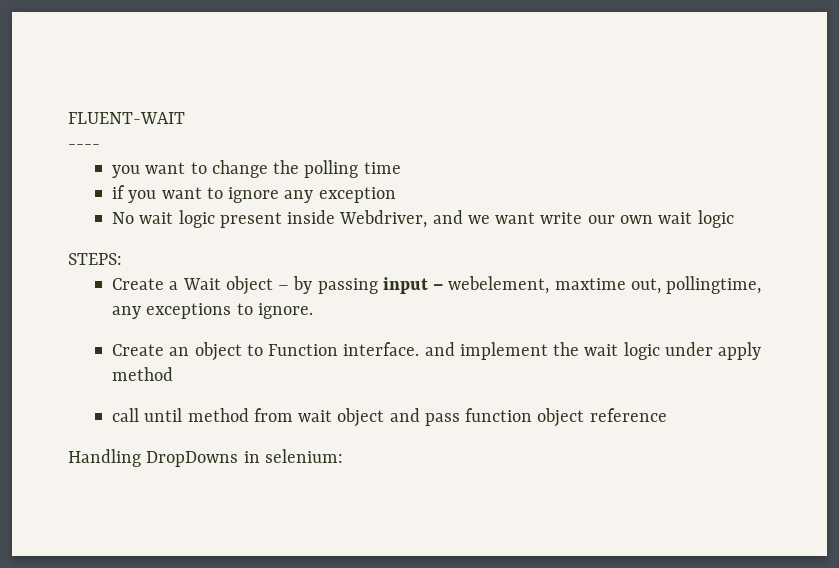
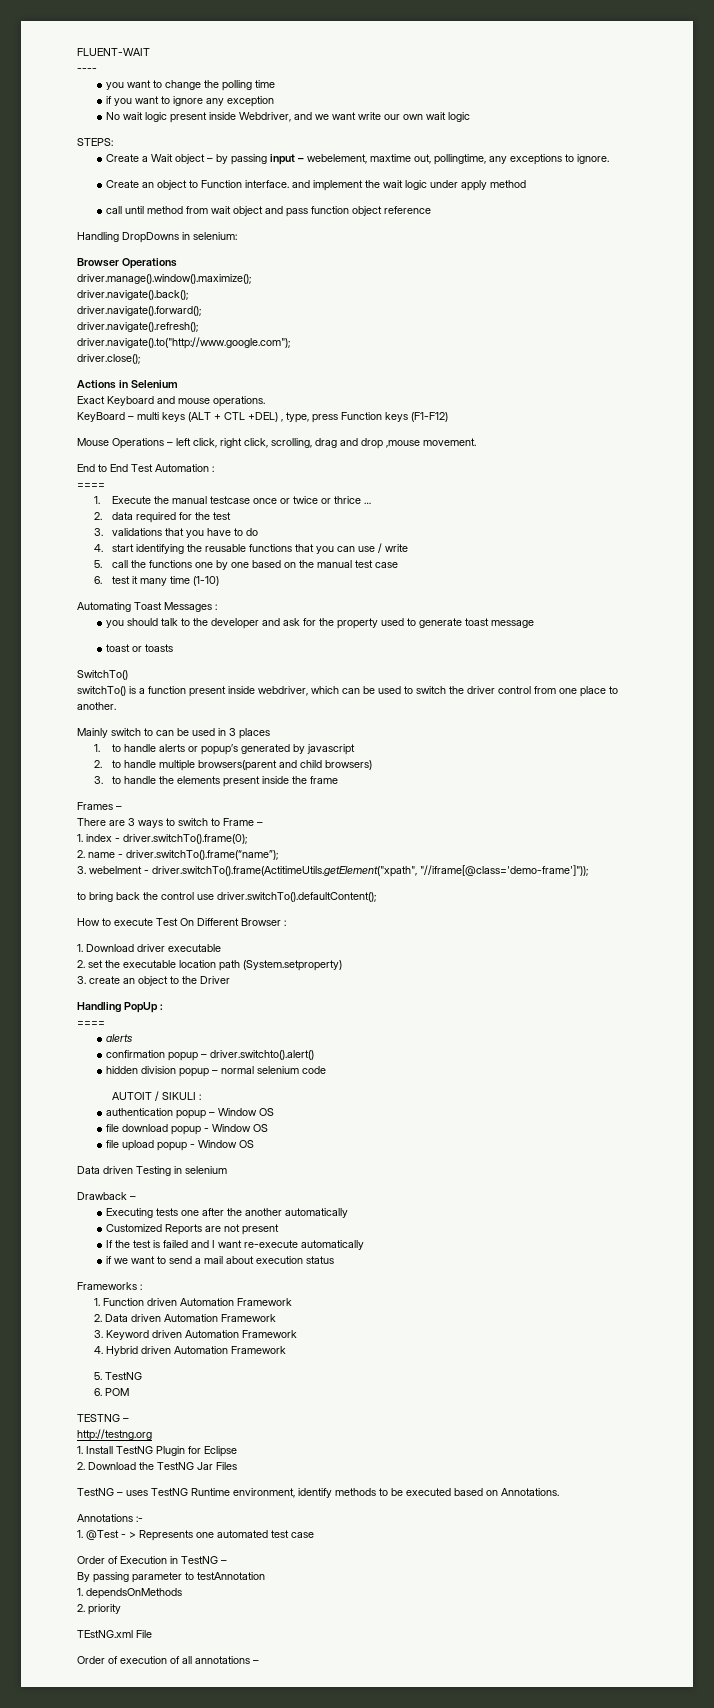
+ Browser Operations
+ driver.manage().window().maximize();
+ driver.navigate().back();
+ driver.navigate().forward();
+ driver.navigate().refresh();
+ driver.navigate().to("http://www.google.com");
+ driver.close();
+ Actions in Selenium
+ Exact Keyboard and mouse operations.
+ KeyBoard – multi keys (ALT + CTL +DEL) , type, press Function keys (F1-F12)
+ Mouse Operations – left click, right click, scrolling, drag and drop ,mouse movement.
+ End to End Test Automation :
+ ====
+ 1. Execute the manual testcase once or twice or thrice …
+ 2. data required for the test
+ 3. validations that you have to do
+ 4. start identifying the reusable functions that you can use / write
+ 5. call the functions one by one based on the manual test case
+ 6. test it many time (1-10)
+ Automating Toast Messages :
+ you should talk to the developer and ask for the property used to generate toast message
+ toast or toasts
+ SwitchTo()
+ switchTo() is a function present inside webdriver, which can be used to switch the driver control from one place to another.
+ Mainly switch to can be used in 3 places
+ 1. to handle alerts or popup’s generated by javascript
+ 2. to handle multiple browsers(parent and child browsers)
+ 3. to handle the elements present inside the frame
+ Frames –
+ There are 3 ways to switch to Frame –
+ 1. index - driver.switchTo().frame(0);
+ 2. name - driver.switchTo().frame(“name”);
+ 3. webelment - driver.switchTo().frame(ActitimeUtils.getElement("xpath", "//iframe[@class='demo-frame']"));
+ to bring back the control use driver.switchTo().defaultContent();
+ How to execute Test On Different Browser :
+ 1. Download driver executable
+ 2. set the executable location path (System.setproperty)
+ 3. create an object to the Driver
+ Handling PopUp :
+ ====
+ alerts
+ confirmation popup – driver.switchto().alert()
+ hidden division popup – normal selenium code
+ AUTOIT / SIKULI :
+ authentication popup – Window OS
+ file download popup - Window OS
+ file upload popup - Window OS
+ Data driven Testing in selenium
+ Drawback –
+ Executing tests one after the another automatically
+ Customized Reports are not present
+ If the test is failed and I want re-execute automatically
+ if we want to send a mail about execution status
+ Frameworks :
+ 1. Function driven Automation Framework
+ 2. Data driven Automation Framework
+ 3. Keyword driven Automation Framework
+ 4. Hybrid driven Automation Framework
+ 5. TestNG
+ 6. POM
+ TESTNG –
+ http://testng.org
+ 1. Install TestNG Plugin for Eclipse
+ 2. Download the TestNG Jar Files
+ TestNG – uses TestNG Runtime environment, identify methods to be executed based on Annotations.
+ Annotations :-
+ 1. @Test - > Represents one automated test case
+ Order of Execution in TestNG –
+ By passing parameter to testAnnotation
+ 1. dependsOnMethods
+ 2. priority
+ TEstNG.xml File
+ Order of execution of all annotations –

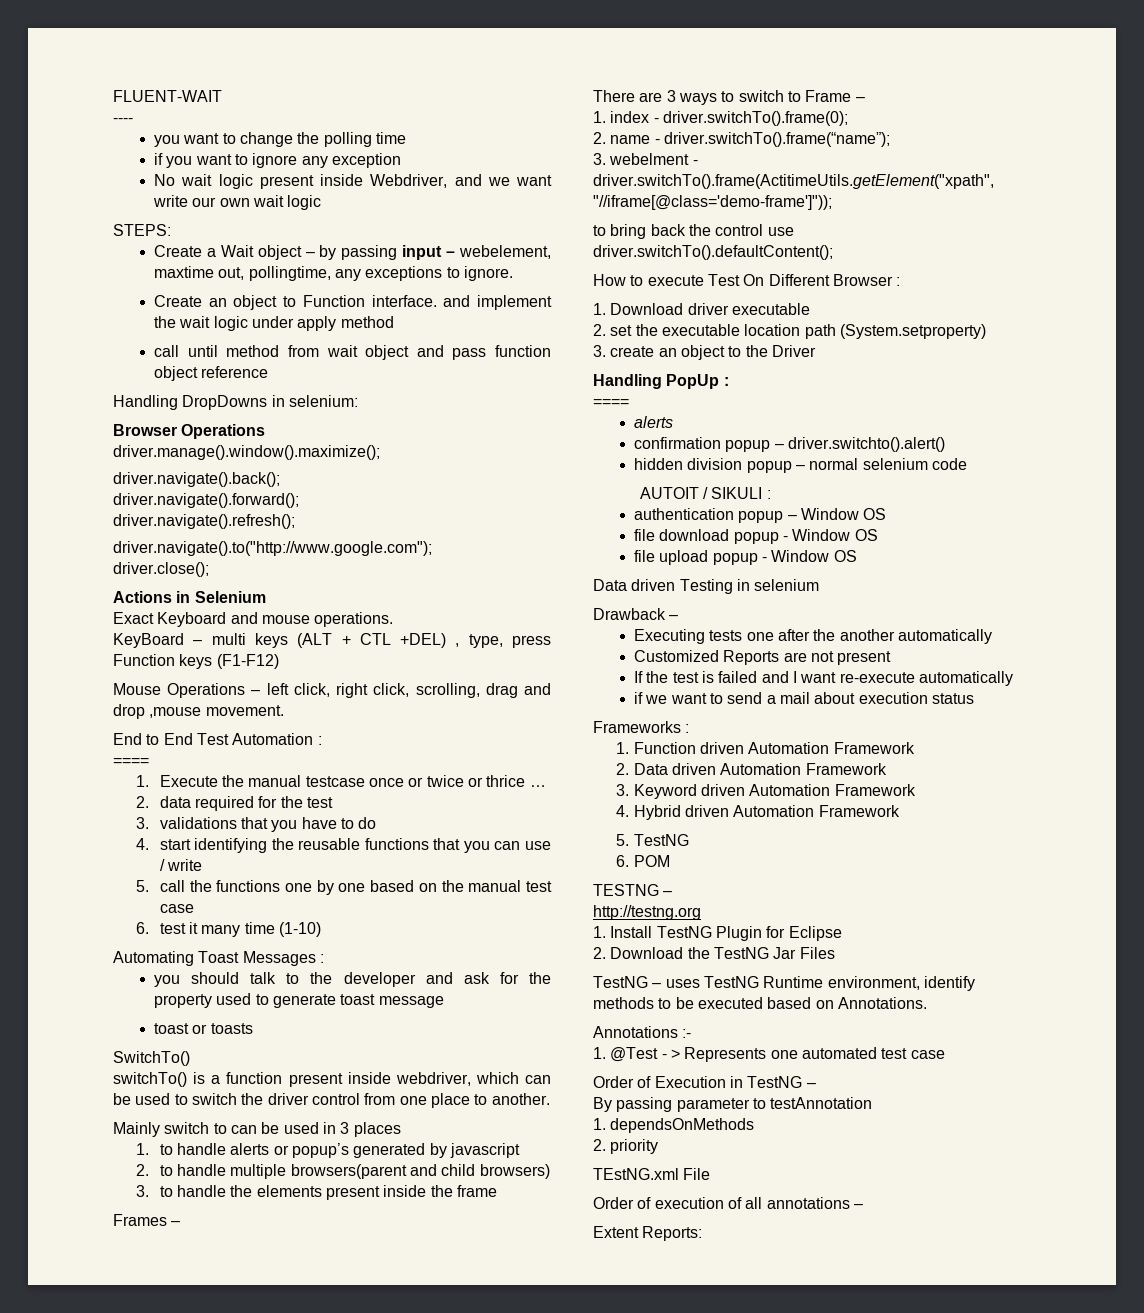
+ Extent Reports:

